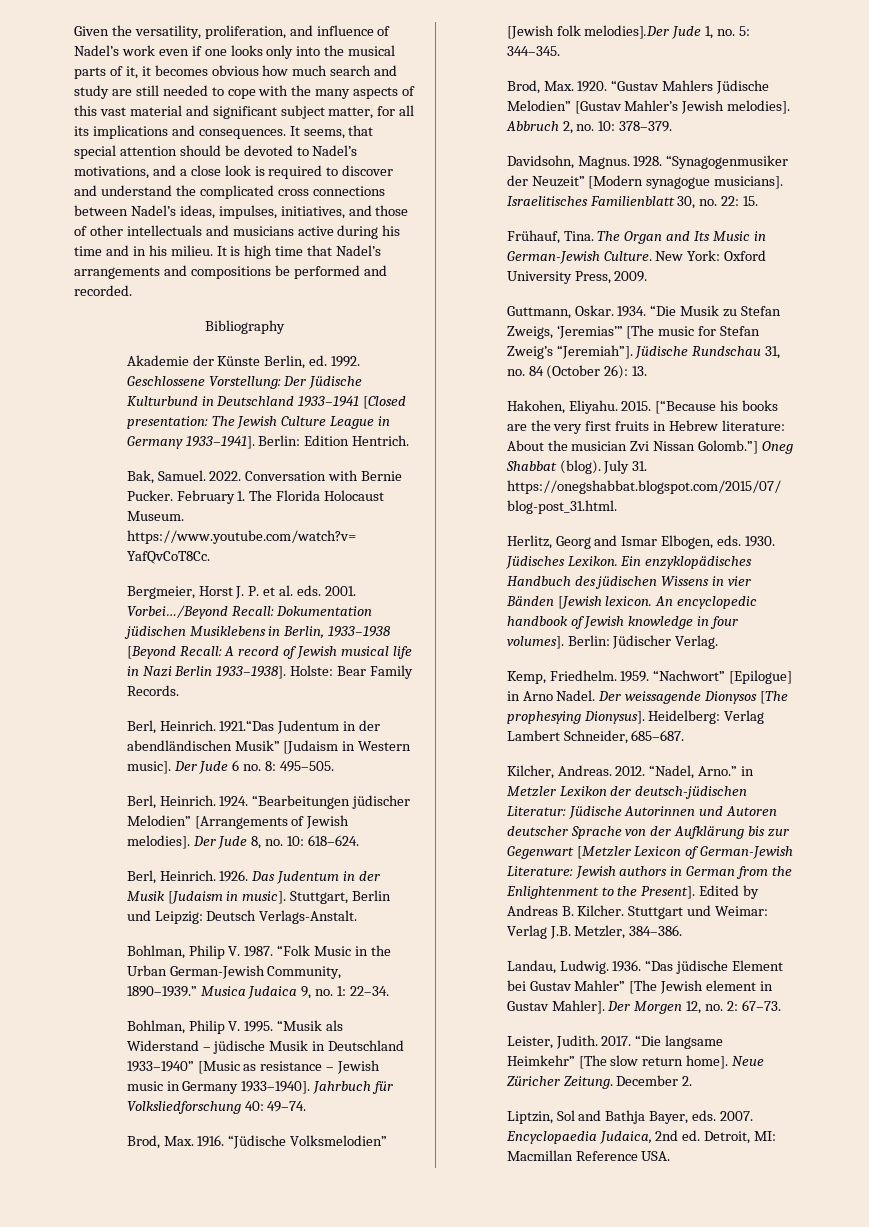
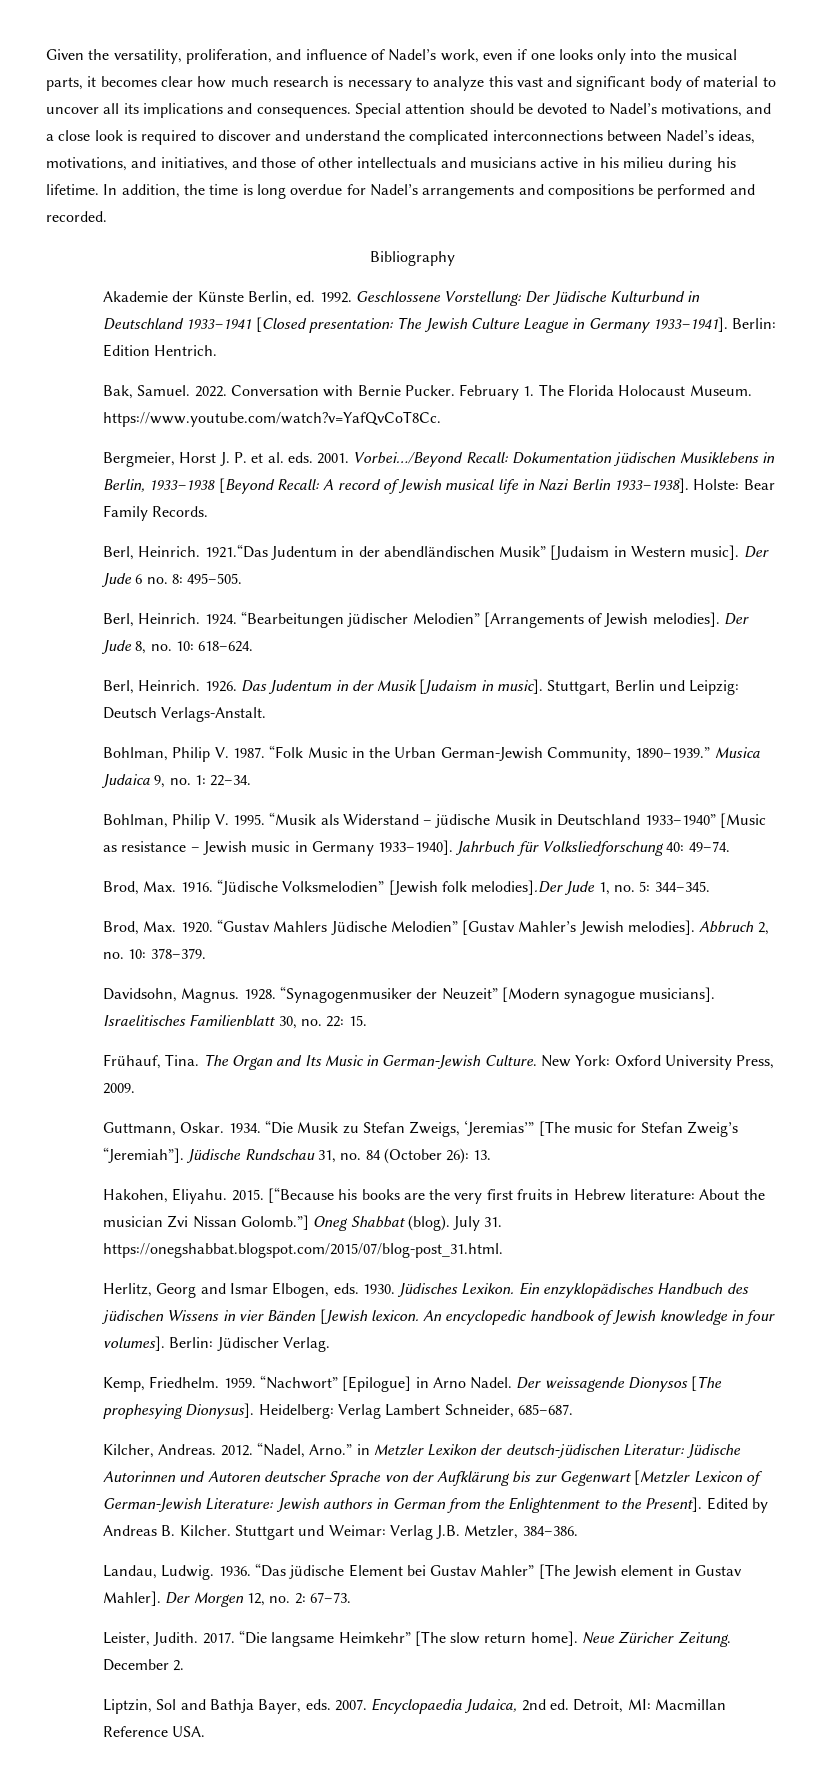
- Given the versatility, proliferation, and influence of Nadel’s work even if one looks only into the musical parts of it, it becomes obvious how much search and study are still needed to cope with the many aspects of this vast material and significant subject matter, for all its implications and consequences.
+ Given the versatility, proliferation, and influence of Nadel’s work, even if one looks only into the musical parts, it becomes clear how much research is necessary to analyze this vast and significant body of material to uncover all its implications and consequences.
- It seems, that special attention should be devoted to Nadel’s motivations, and a close look is required to discover and understand the complicated cross connections between Nadel’s ideas, impulses, initiatives, and those of other intellectuals and musicians active during his time and in his milieu. It is high time that Nadel’s arrangements and compositions be performed and recorded.
+ Special attention should be devoted to Nadel’s motivations, and a close look is required to discover and understand the complicated interconnections between Nadel’s ideas, motivations, and initiatives, and those of other intellectuals and musicians active in his milieu during his lifetime. In addition, the time is long overdue for Nadel’s arrangements and compositions be performed and recorded.

